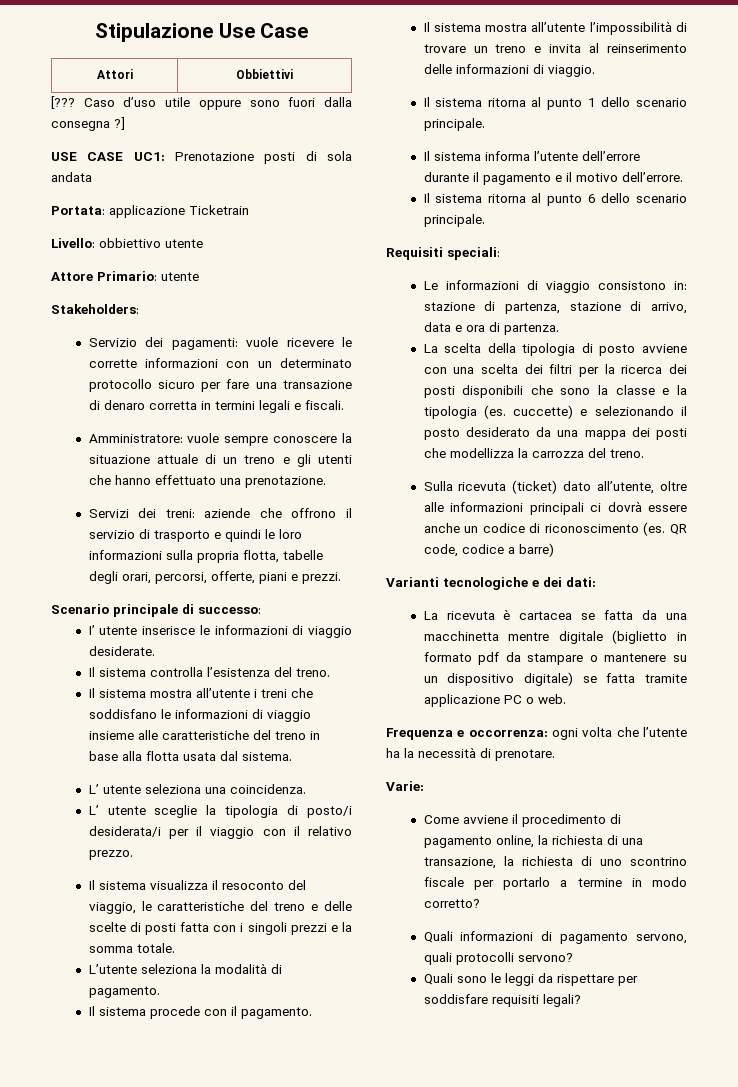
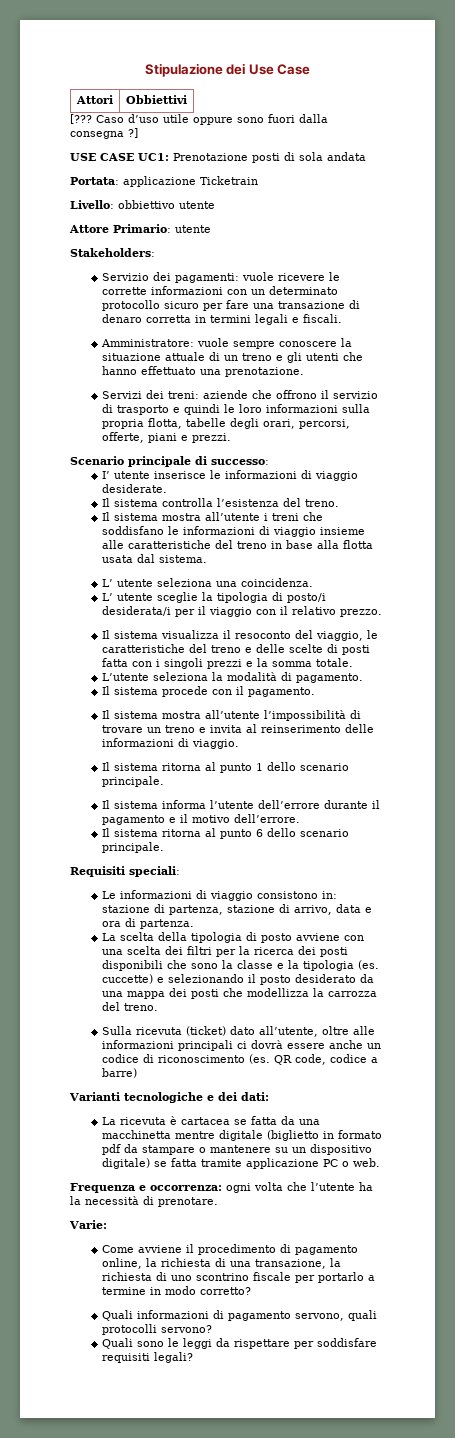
- Stipulazione Use Case
+ Stipulazione dei Use Case

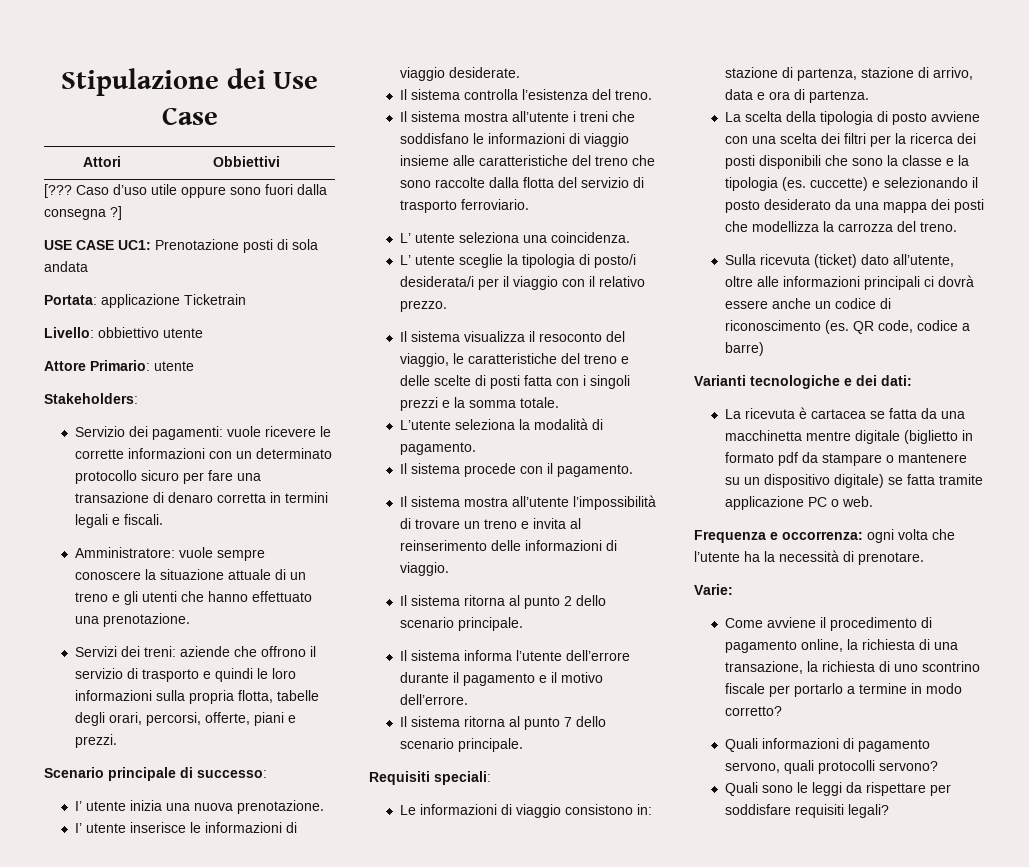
+ I’ utente inizia una nuova prenotazione.
- Il sistema mostra all’utente i treni che soddisfano le informazioni di viaggio insieme alle caratteristiche del treno in base alla flotta usata dal sistema.
+ Il sistema mostra all’utente i treni che soddisfano le informazioni di viaggio insieme alle caratteristiche del treno che sono raccolte dalla flotta del servizio di trasporto ferroviario.
- Il sistema ritorna al punto 1 dello scenario principale.
+ Il sistema ritorna al punto 2 dello scenario principale.
- Il sistema ritorna al punto 6 dello scenario principale.
+ Il sistema ritorna al punto 7 dello scenario principale.

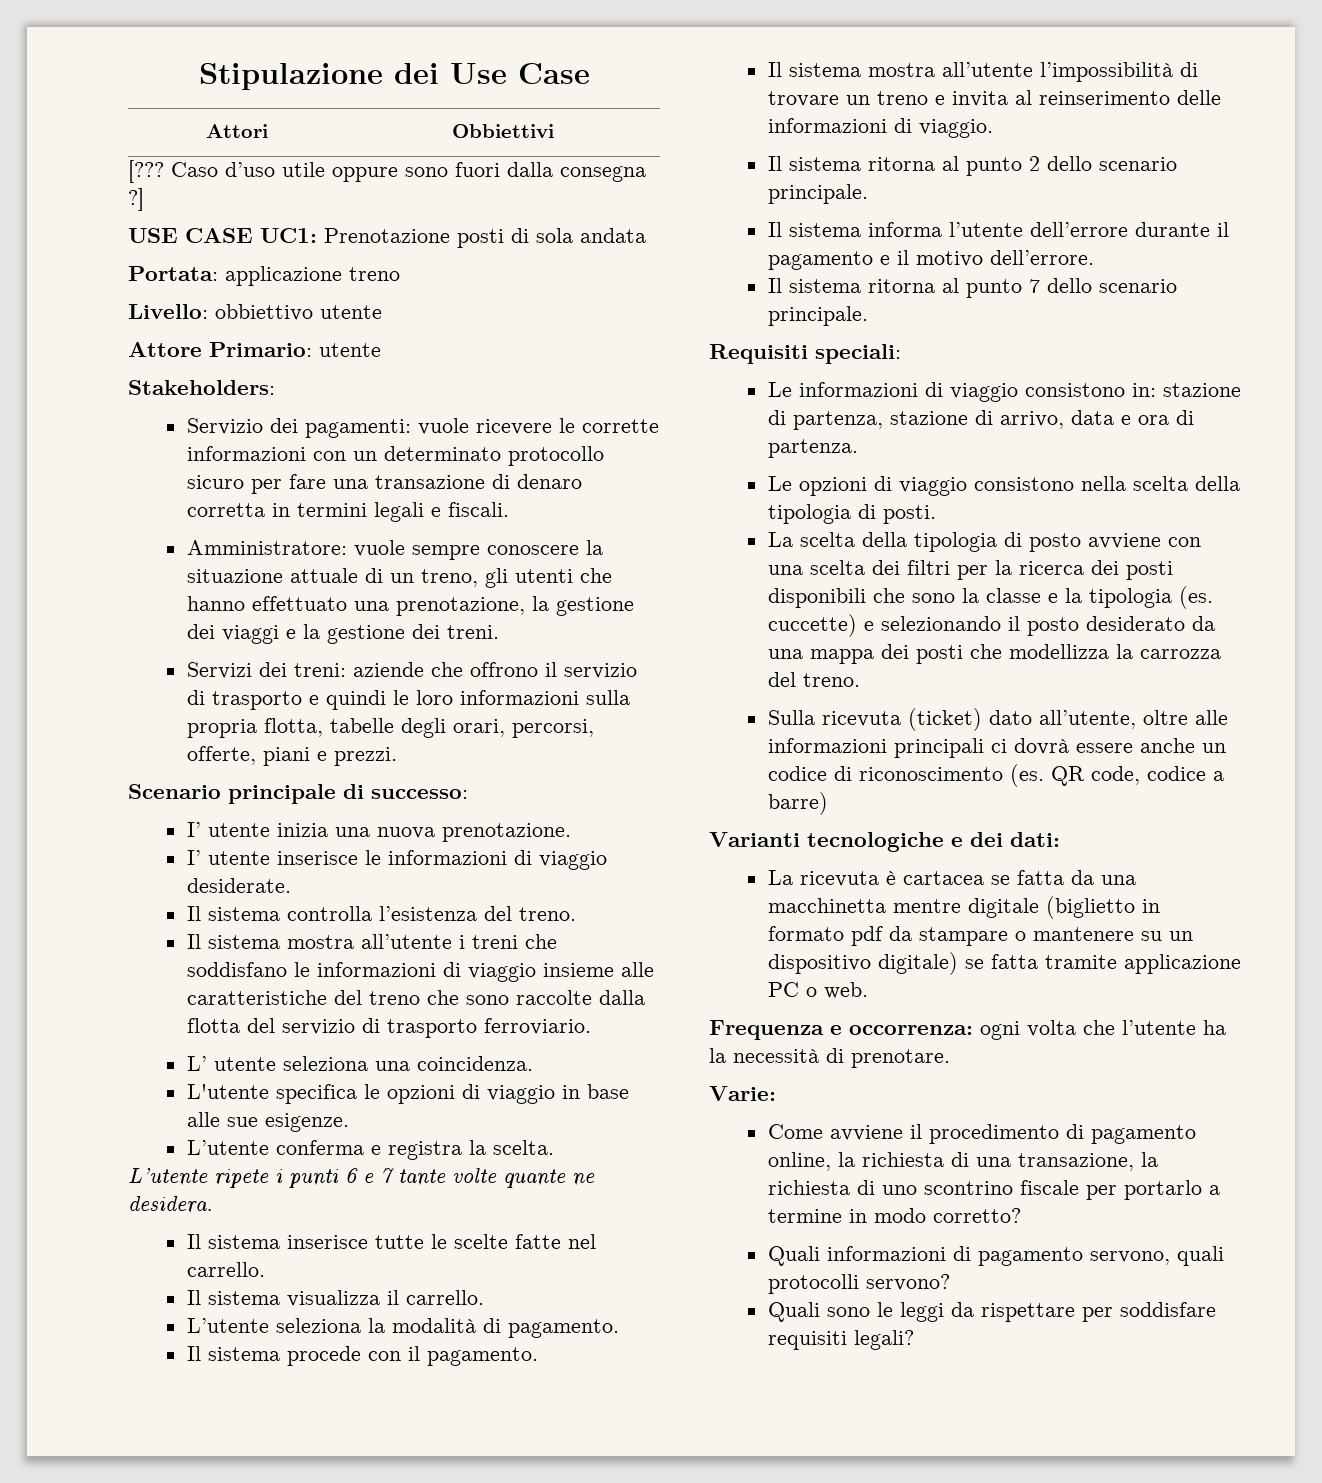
- Portata: applicazione Ticketrain
+ Portata: applicazione treno
- Amministratore: vuole sempre conoscere la situazione attuale di un treno e gli utenti che hanno effettuato una prenotazione.
+ Amministratore: vuole sempre conoscere la situazione attuale di un treno, gli utenti che hanno effettuato una prenotazione, la gestione dei viaggi e la gestione dei treni.
- L’ utente sceglie la tipologia di posto/i desiderata/i per il viaggio con il relativo prezzo.
- Il sistema visualizza il resoconto del viaggio, le caratteristiche del treno e delle scelte di posti fatta con i singoli prezzi e la somma totale.
+ L'utente specifica le opzioni di viaggio in base alle sue esigenze.
+ L’utente conferma e registra la scelta.
+ L’utente ripete i punti 6 e 7 tante volte quante ne desidera.
+ Il sistema inserisce tutte le scelte fatte nel carrello.
+ Il sistema visualizza il carrello.
+ Le opzioni di viaggio consistono nella scelta della tipologia di posti.

